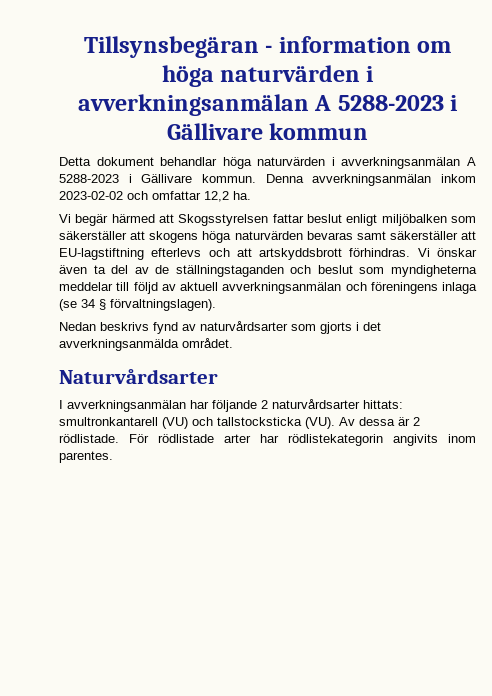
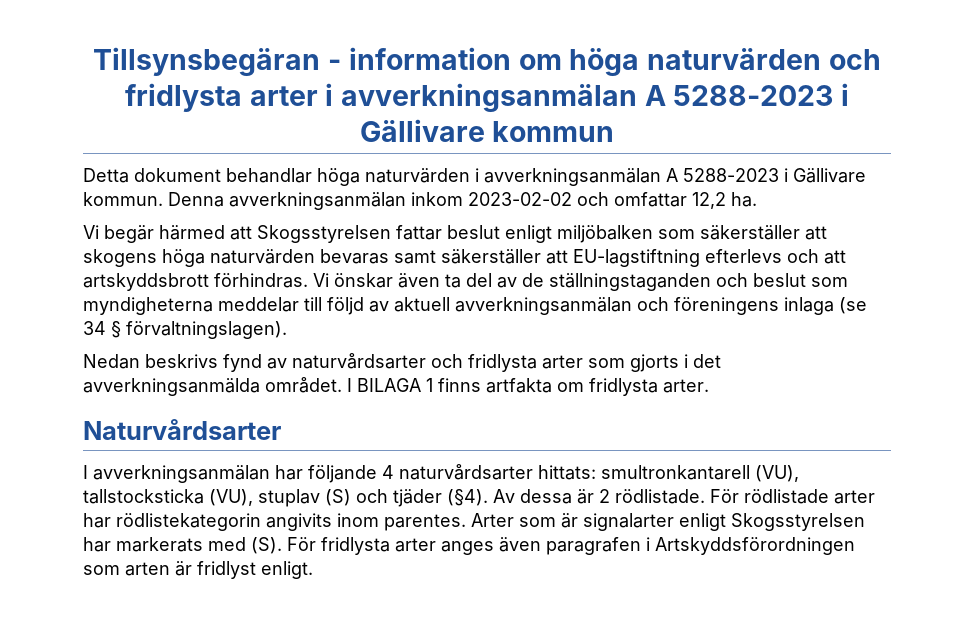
- Tillsynsbegäran - information om höga naturvärden i avverkningsanmälan A 5288-2023 i Gällivare kommun
+ Tillsynsbegäran - information om höga naturvärden och fridlysta arter i avverkningsanmälan A 5288-2023 i Gällivare kommun
- Nedan beskrivs fynd av naturvårdsarter som gjorts i det avverkningsanmälda området.
+ Nedan beskrivs fynd av naturvårdsarter och fridlysta arter som gjorts i det avverkningsanmälda området. I BILAGA 1 finns artfakta om fridlysta arter.
- I avverkningsanmälan har följande 2 naturvårdsarter hittats: smultronkantarell (VU) och tallstocksticka (VU). Av dessa är 2 rödlistade.
+ I avverkningsanmälan har följande 4 naturvårdsarter hittats: smultronkantarell (VU), tallstocksticka (VU), stuplav (S) och tjäder (§4). Av dessa är 2 rödlistade.
+ Arter som är signalarter enligt Skogsstyrelsen har markerats med (S). För fridlysta arter anges även paragrafen i Artskyddsförordningen som arten är fridlyst enligt.

